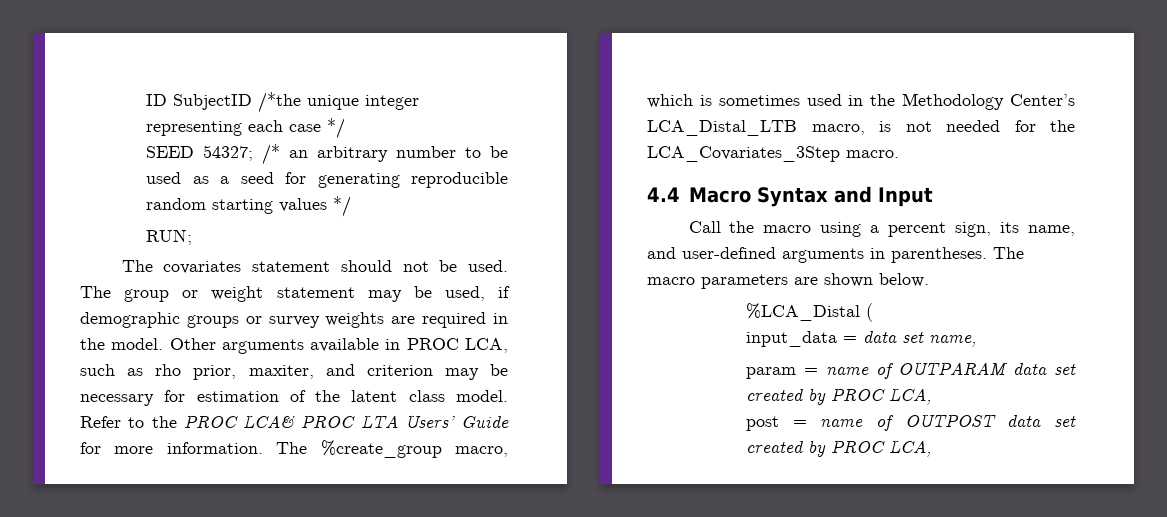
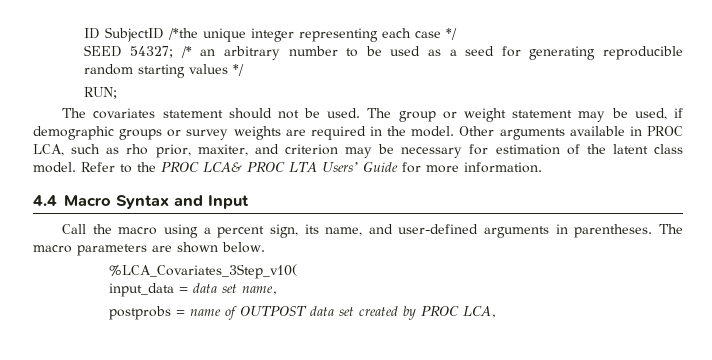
- The %create_group macro, which is sometimes used in the Methodology Center’s LCA_Distal_LTB macro, is not needed for the LCA_Covariates_3Step macro.
- %LCA_Distal (
+ %LCA_Covariates_3Step_v10(
- param = name of OUTPARAM data set created by PROC LCA,
- post = name of OUTPOST data set created by PROC LCA,
+ postprobs = name of OUTPOST data set created by PROC LCA,

